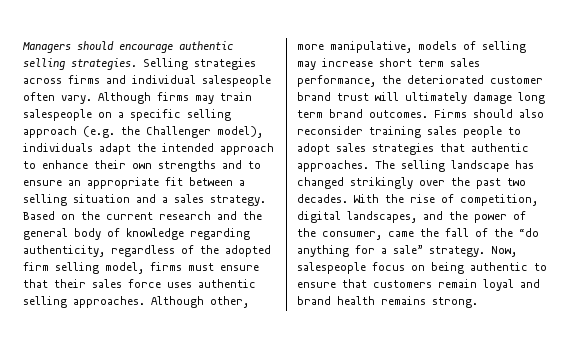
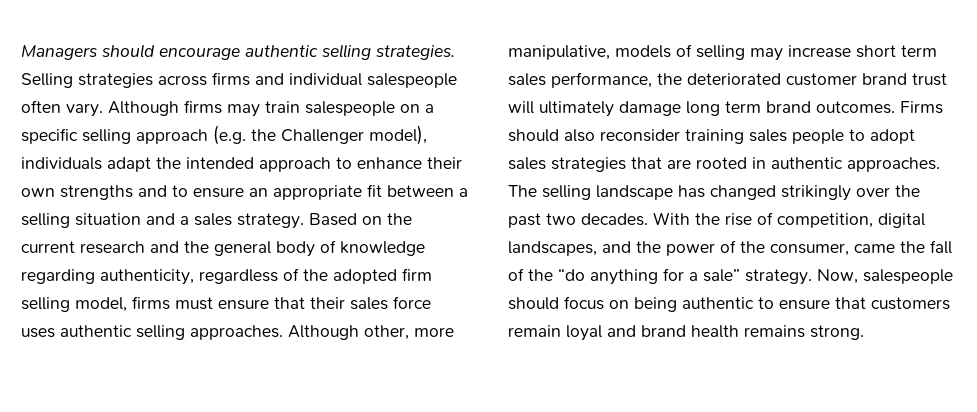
- Firms should also reconsider training sales people to adopt sales strategies that authentic approaches.
+ Firms should also reconsider training sales people to adopt sales strategies that are rooted in authentic approaches.
- Now, salespeople focus on being authentic to ensure that customers remain loyal and brand health remains strong.
+ Now, salespeople should focus on being authentic to ensure that customers remain loyal and brand health remains strong.

